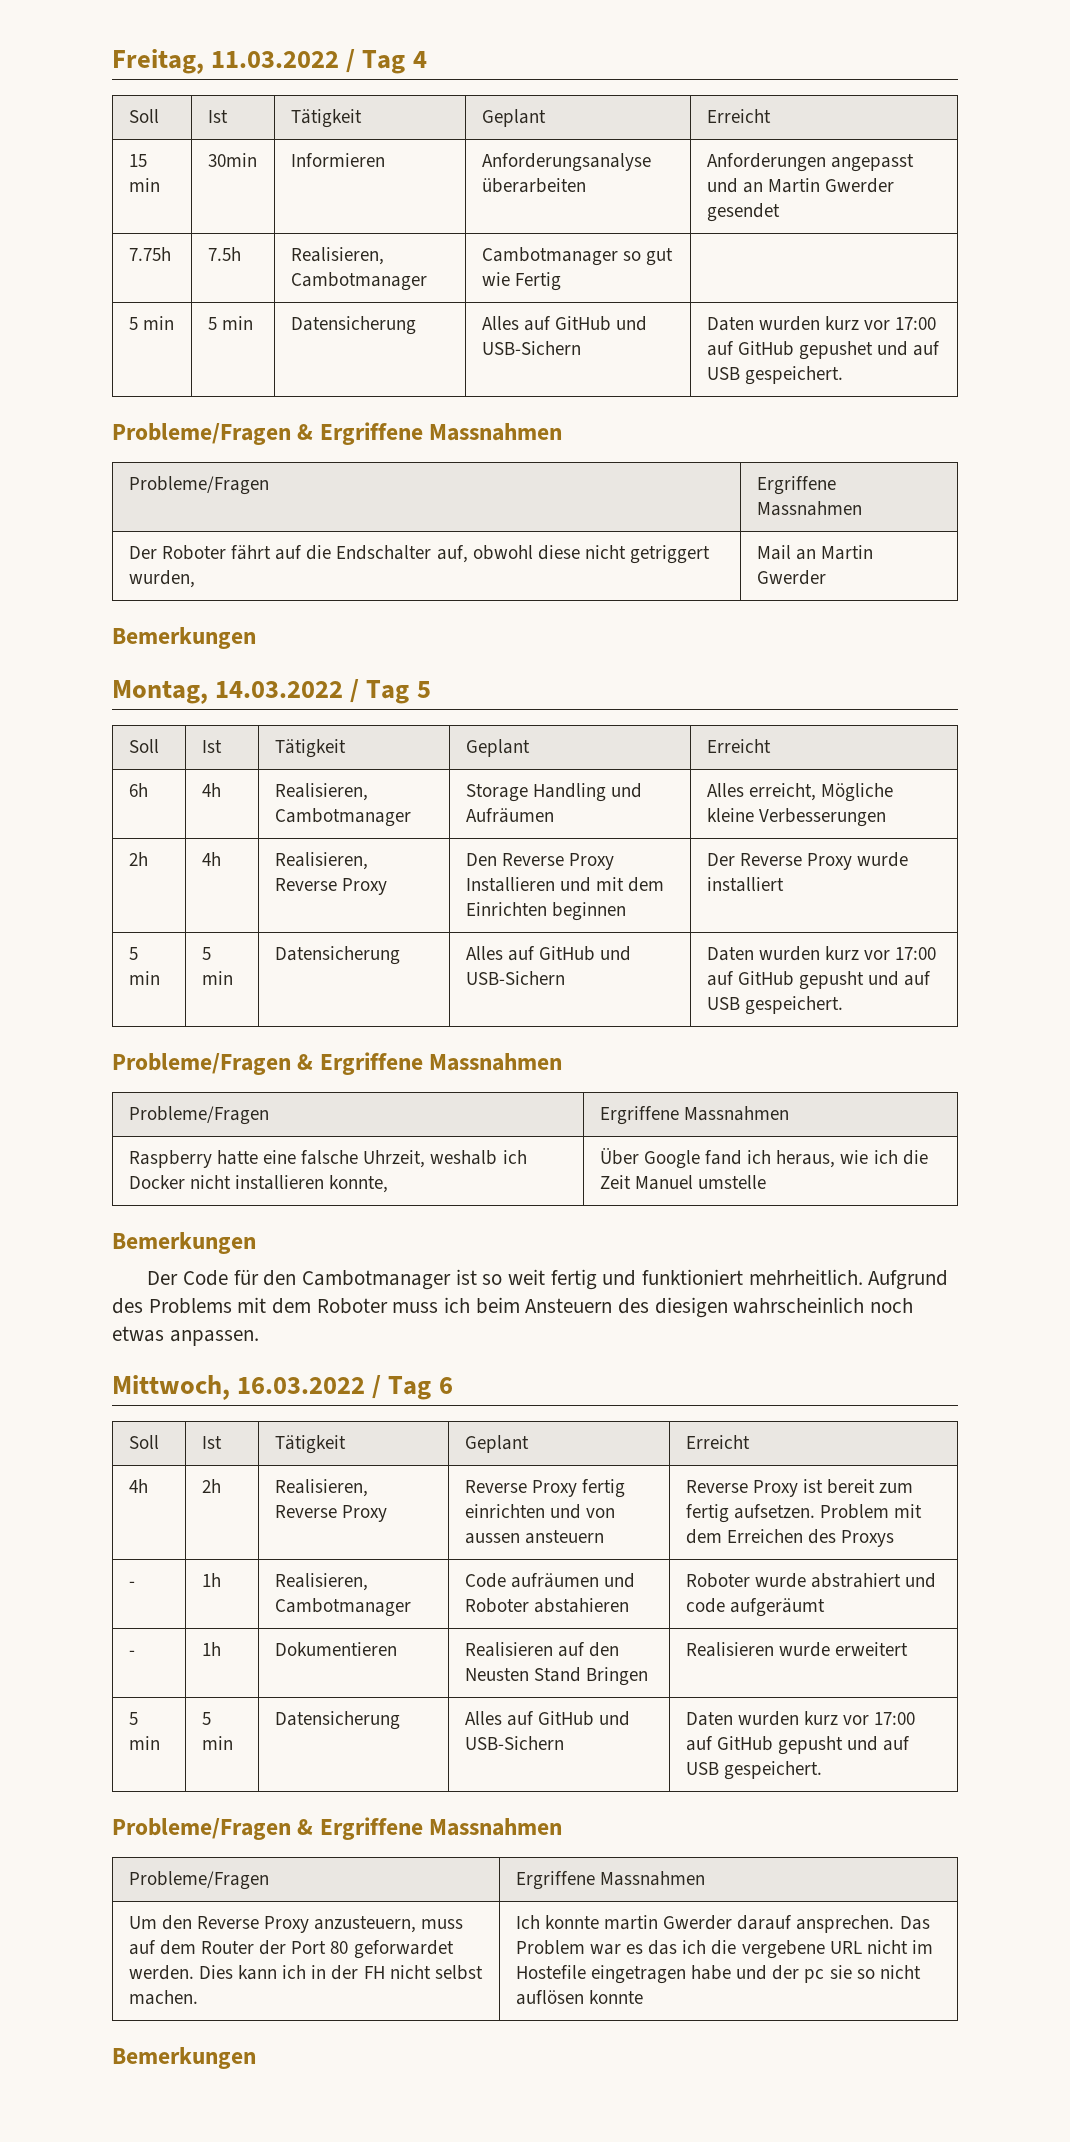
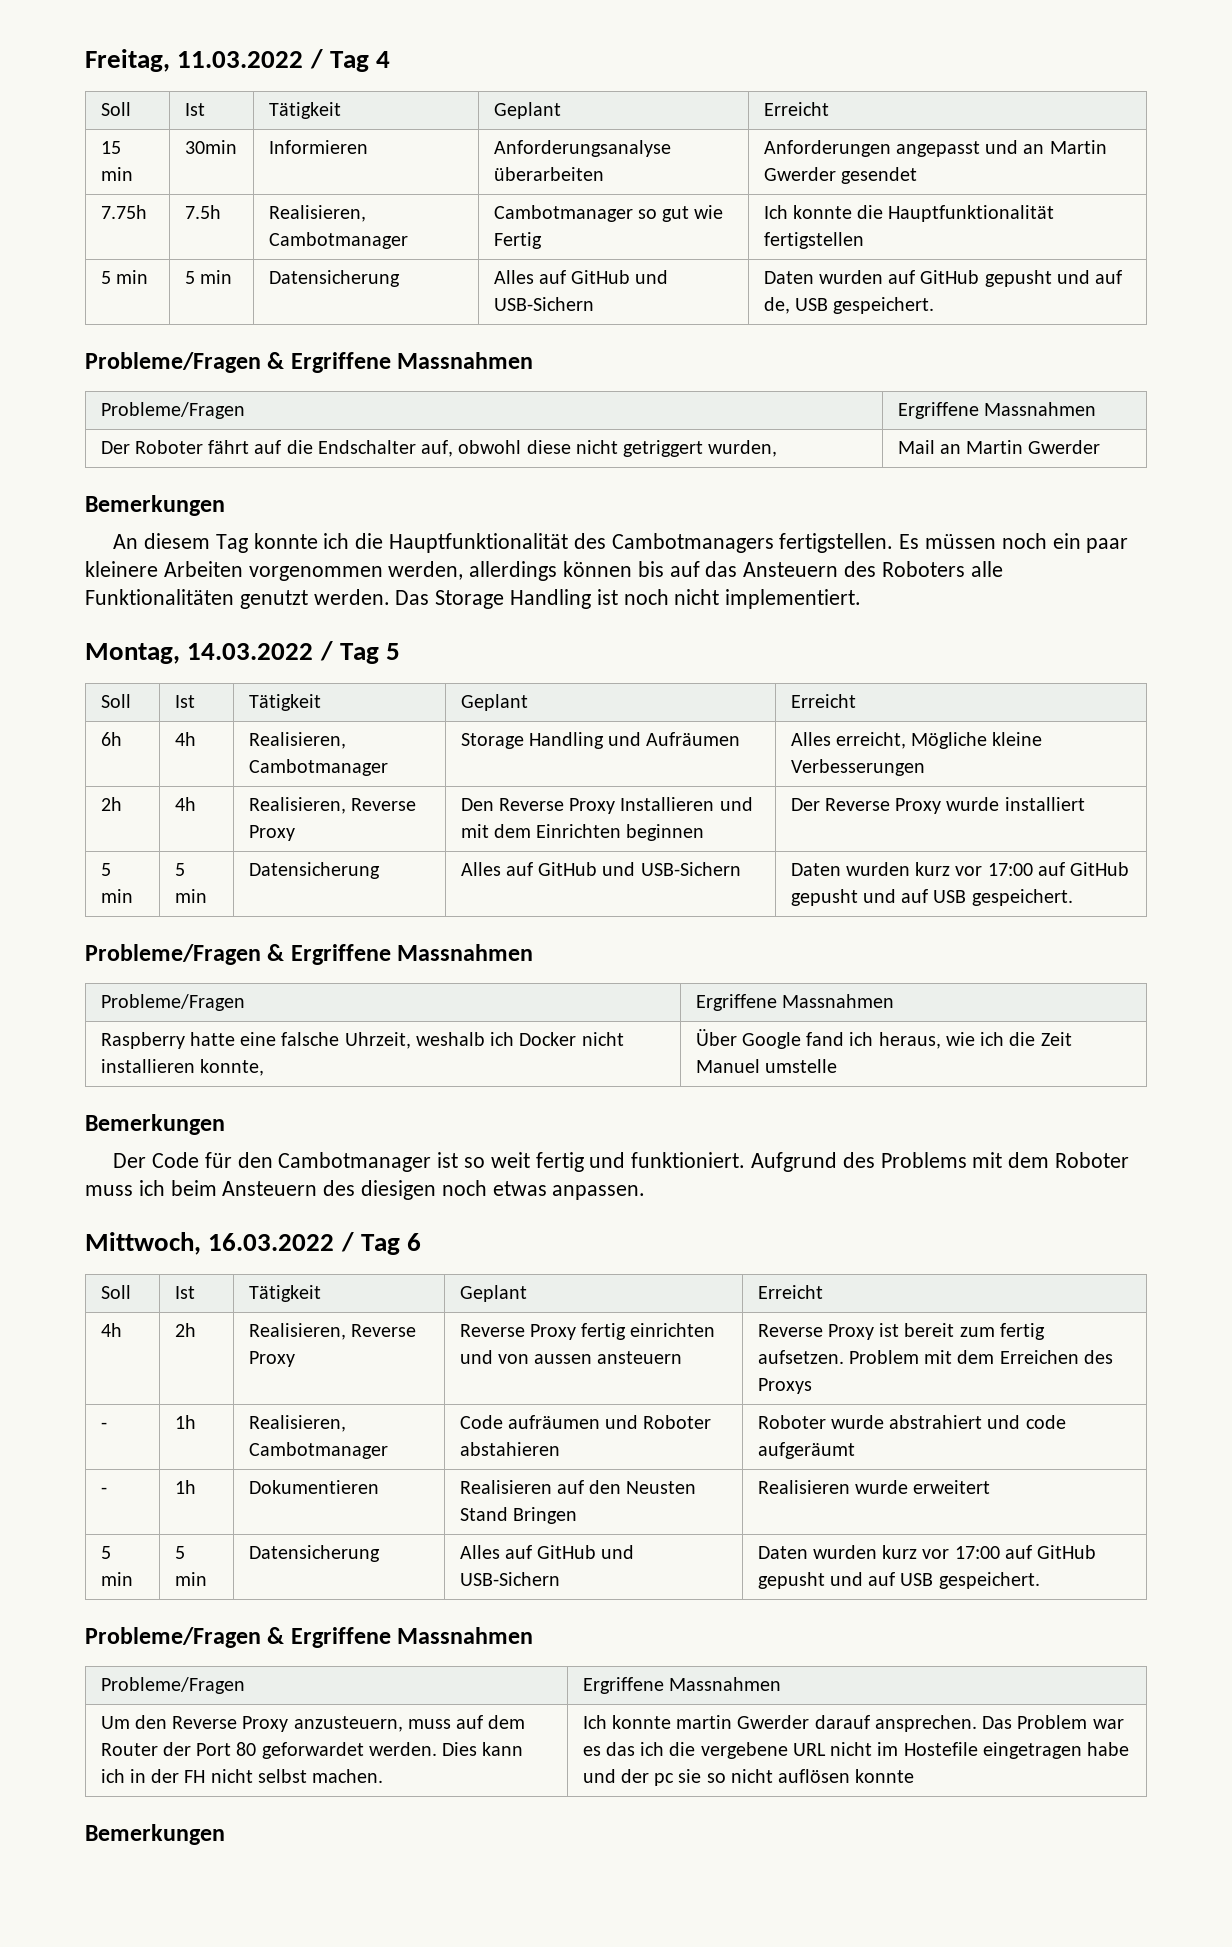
- 7.75h | 7.5h | Realisieren, Cambotmanager | Cambotmanager so gut wie Fertig |
+ 7.75h | 7.5h | Realisieren, Cambotmanager | Cambotmanager so gut wie Fertig | Ich konnte die Hauptfunktionalität fertigstellen
- 5 min | 5 min | Datensicherung | Alles auf GitHub und USB-Sichern | Daten wurden kurz vor 17:00 auf GitHub gepushet und auf USB gespeichert.
+ 5 min | 5 min | Datensicherung | Alles auf GitHub und USB-Sichern | Daten wurden auf GitHub gepusht und auf de, USB gespeichert.
+ An diesem Tag konnte ich die Hauptfunktionalität des Cambotmanagers fertigstellen. Es müssen noch ein paar kleinere Arbeiten vorgenommen werden, allerdings können bis auf das Ansteuern des Roboters alle Funktionalitäten genutzt werden. Das Storage Handling ist noch nicht implementiert.
- Der Code für den Cambotmanager ist so weit fertig und funktioniert mehrheitlich.
+ Der Code für den Cambotmanager ist so weit fertig und funktioniert.
- Aufgrund des Problems mit dem Roboter muss ich beim Ansteuern des diesigen wahrscheinlich noch etwas anpassen.
+ Aufgrund des Problems mit dem Roboter muss ich beim Ansteuern des diesigen noch etwas anpassen.

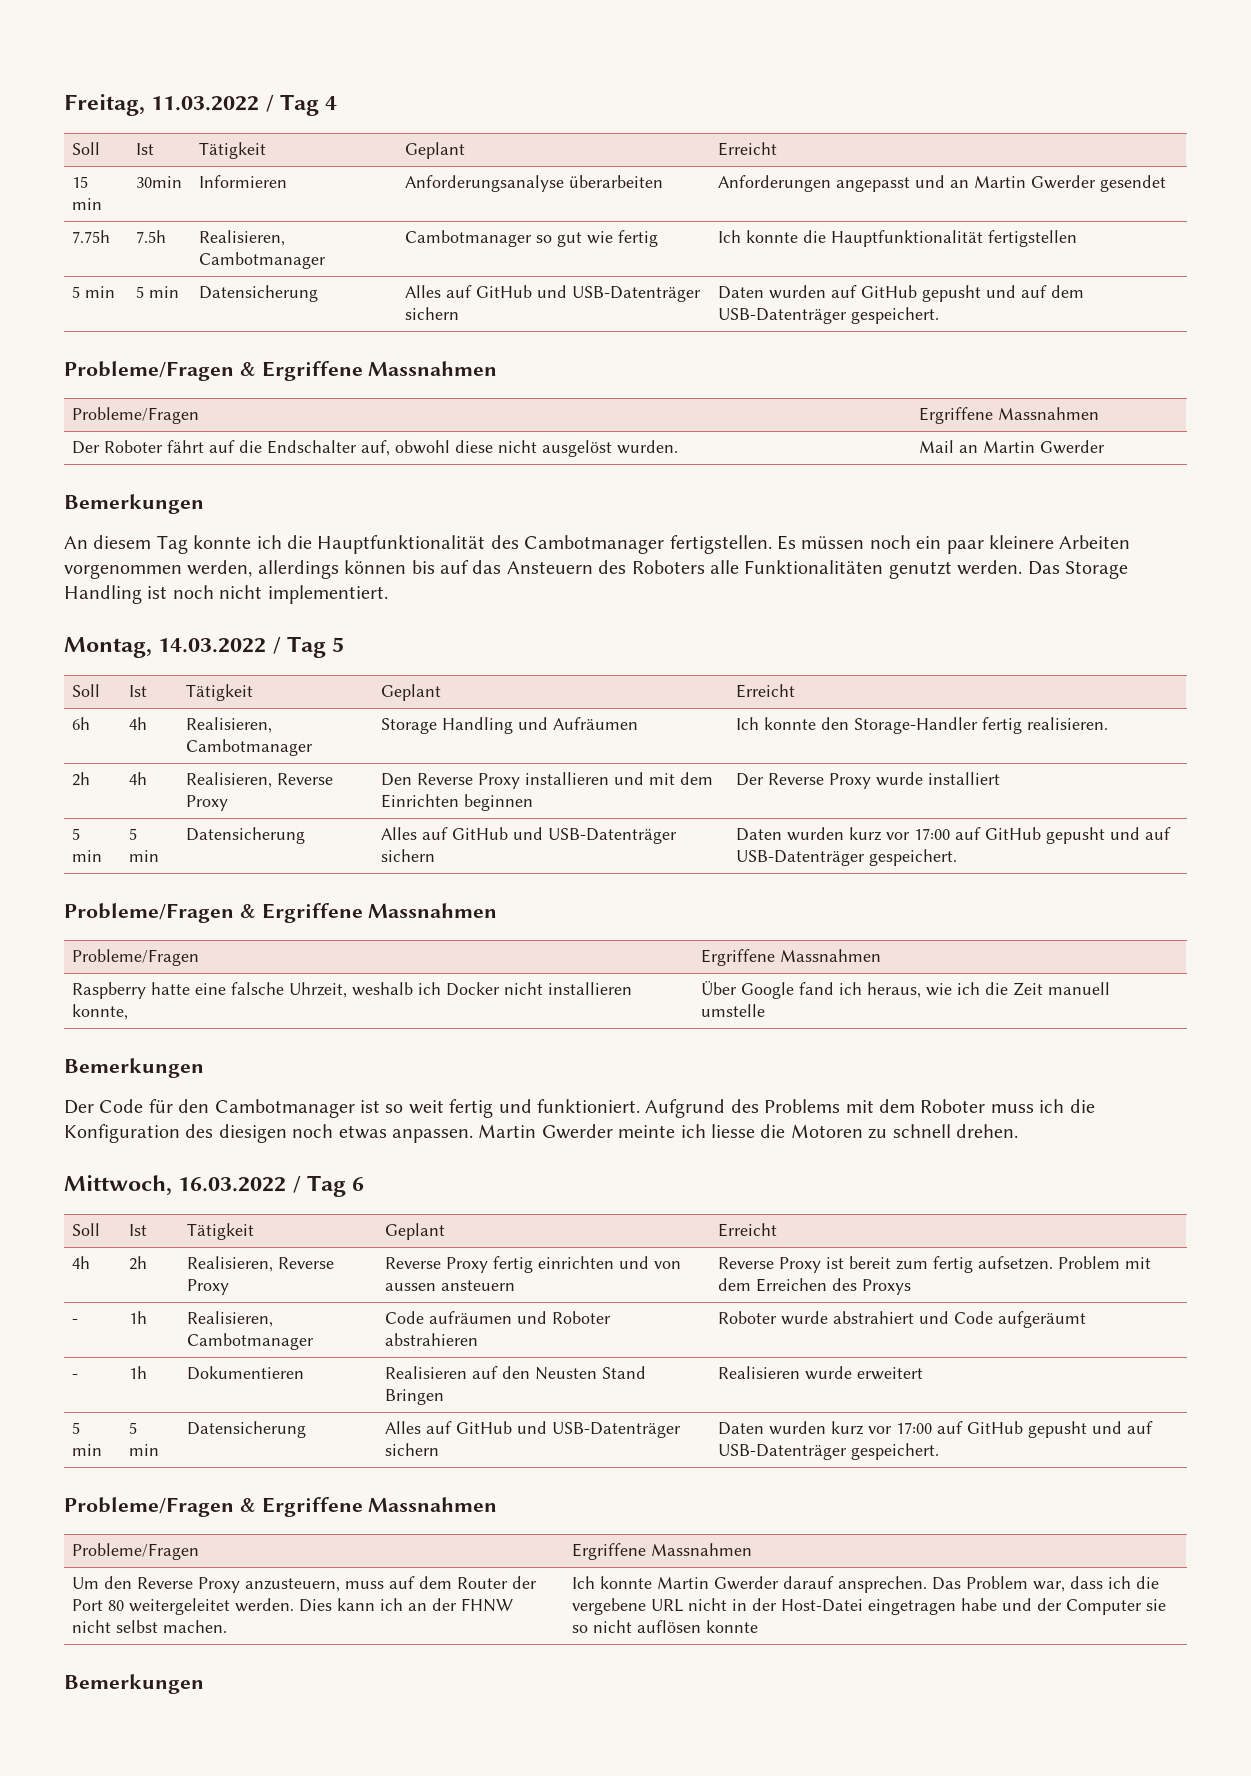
- 7.75h | 7.5h | Realisieren, Cambotmanager | Cambotmanager so gut wie Fertig | Ich konnte die Hauptfunktionalität fertigstellen
+ 7.75h | 7.5h | Realisieren, Cambotmanager | Cambotmanager so gut wie fertig | Ich konnte die Hauptfunktionalität fertigstellen
- 5 min | 5 min | Datensicherung | Alles auf GitHub und USB-Sichern | Daten wurden auf GitHub gepusht und auf de, USB gespeichert.
+ 5 min | 5 min | Datensicherung | Alles auf GitHub und USB-Datenträger sichern | Daten wurden auf GitHub gepusht und auf dem USB-Datenträger gespeichert.
- Der Roboter fährt auf die Endschalter auf, obwohl diese nicht getriggert wurden, | Mail an Martin Gwerder
+ Der Roboter fährt auf die Endschalter auf, obwohl diese nicht ausgelöst wurden. | Mail an Martin Gwerder
- An diesem Tag konnte ich die Hauptfunktionalität des Cambotmanagers fertigstellen.
+ An diesem Tag konnte ich die Hauptfunktionalität des Cambotmanager fertigstellen.
- 6h | 4h | Realisieren, Cambotmanager | Storage Handling und Aufräumen | Alles erreicht, Mögliche kleine Verbesserungen
+ 6h | 4h | Realisieren, Cambotmanager | Storage Handling und Aufräumen | Ich konnte den Storage-Handler fertig realisieren.
- 2h | 4h | Realisieren, Reverse Proxy | Den Reverse Proxy Installieren und mit dem Einrichten beginnen | Der Reverse Proxy wurde installiert
- 5 min | 5 min | Datensicherung | Alles auf GitHub und USB-Sichern | Daten wurden kurz vor 17:00 auf GitHub gepusht und auf USB gespeichert.
+ 2h | 4h | Realisieren, Reverse Proxy | Den Reverse Proxy installieren und mit dem Einrichten beginnen | Der Reverse Proxy wurde installiert
+ 5 min | 5 min | Datensicherung | Alles auf GitHub und USB-Datenträger sichern | Daten wurden kurz vor 17:00 auf GitHub gepusht und auf USB-Datenträger gespeichert.
- Raspberry hatte eine falsche Uhrzeit, weshalb ich Docker nicht installieren konnte, | Über Google fand ich heraus, wie ich die Zeit Manuel umstelle
+ Raspberry hatte eine falsche Uhrzeit, weshalb ich Docker nicht installieren konnte, | Über Google fand ich heraus, wie ich die Zeit manuell umstelle
- Aufgrund des Problems mit dem Roboter muss ich beim Ansteuern des diesigen noch etwas anpassen.
+ Aufgrund des Problems mit dem Roboter muss ich die Konfiguration des diesigen noch etwas anpassen. Martin Gwerder meinte ich liesse die Motoren zu schnell drehen.
- - | 1h | Realisieren, Cambotmanager | Code aufräumen und Roboter abstahieren | Roboter wurde abstrahiert und code aufgeräumt
+ - | 1h | Realisieren, Cambotmanager | Code aufräumen und Roboter abstrahieren | Roboter wurde abstrahiert und Code aufgeräumt
  - | 1h | Dokumentieren | Realisieren auf den Neusten Stand Bringen | Realisieren wurde erweitert
- 5 min | 5 min | Datensicherung | Alles auf GitHub und USB-Sichern | Daten wurden kurz vor 17:00 auf GitHub gepusht und auf USB gespeichert.
+ 5 min | 5 min | Datensicherung | Alles auf GitHub und USB-Datenträger sichern | Daten wurden kurz vor 17:00 auf GitHub gepusht und auf USB-Datenträger gespeichert.
- Um den Reverse Proxy anzusteuern, muss auf dem Router der Port 80 geforwardet werden.
+ Um den Reverse Proxy anzusteuern, muss auf dem Router der Port 80 weitergeleitet werden.
- Dies kann ich in der FH nicht selbst machen.
+ Dies kann ich an der FHNW nicht selbst machen.
- Ich konnte martin Gwerder darauf ansprechen.
+ Ich konnte Martin Gwerder darauf ansprechen.
- Das Problem war es das ich die vergebene URL nicht im Hostefile eingetragen habe und der pc sie so nicht auflösen konnte
+ Das Problem war, dass ich die vergebene URL nicht in der Host-Datei eingetragen habe und der Computer sie so nicht auflösen konnte

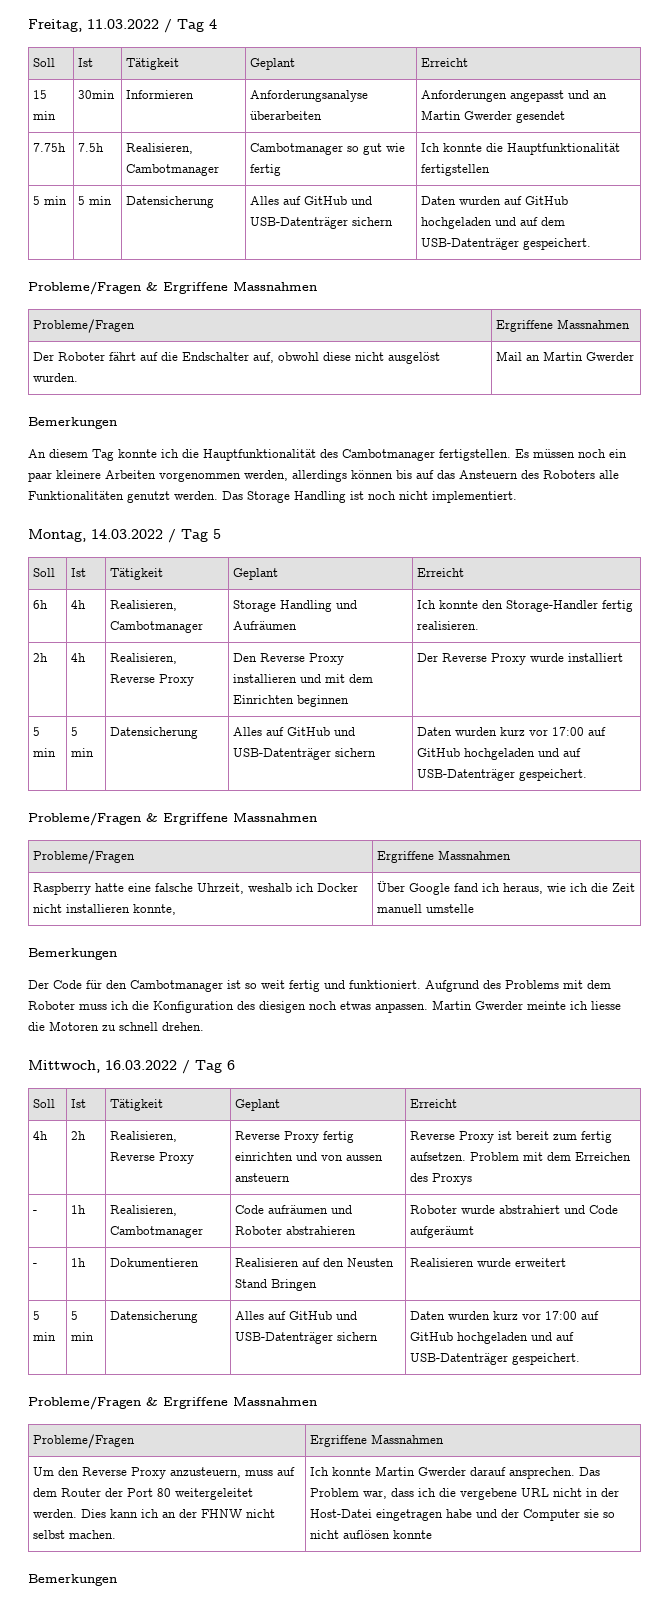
- 5 min | 5 min | Datensicherung | Alles auf GitHub und USB-Datenträger sichern | Daten wurden auf GitHub gepusht und auf dem USB-Datenträger gespeichert.
+ 5 min | 5 min | Datensicherung | Alles auf GitHub und USB-Datenträger sichern | Daten wurden auf GitHub hochgeladen und auf dem USB-Datenträger gespeichert.
  2h | 4h | Realisieren, Reverse Proxy | Den Reverse Proxy installieren und mit dem Einrichten beginnen | Der Reverse Proxy wurde installiert
- 5 min | 5 min | Datensicherung | Alles auf GitHub und USB-Datenträger sichern | Daten wurden kurz vor 17:00 auf GitHub gepusht und auf USB-Datenträger gespeichert.
+ 5 min | 5 min | Datensicherung | Alles auf GitHub und USB-Datenträger sichern | Daten wurden kurz vor 17:00 auf GitHub hochgeladen und auf USB-Datenträger gespeichert.
  - | 1h | Dokumentieren | Realisieren auf den Neusten Stand Bringen | Realisieren wurde erweitert
- 5 min | 5 min | Datensicherung | Alles auf GitHub und USB-Datenträger sichern | Daten wurden kurz vor 17:00 auf GitHub gepusht und auf USB-Datenträger gespeichert.
+ 5 min | 5 min | Datensicherung | Alles auf GitHub und USB-Datenträger sichern | Daten wurden kurz vor 17:00 auf GitHub hochgeladen und auf USB-Datenträger gespeichert.

